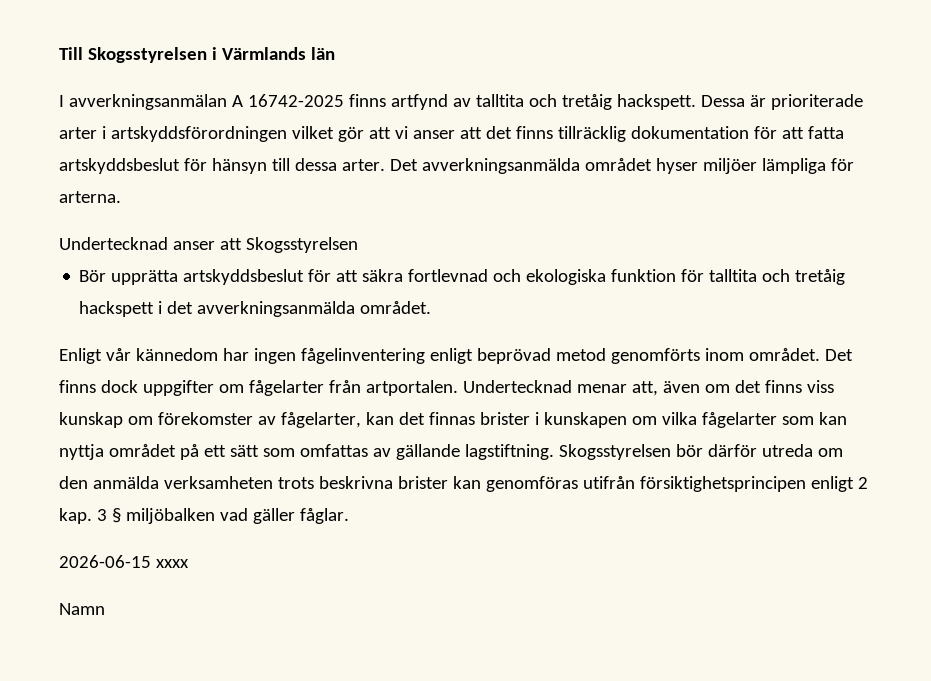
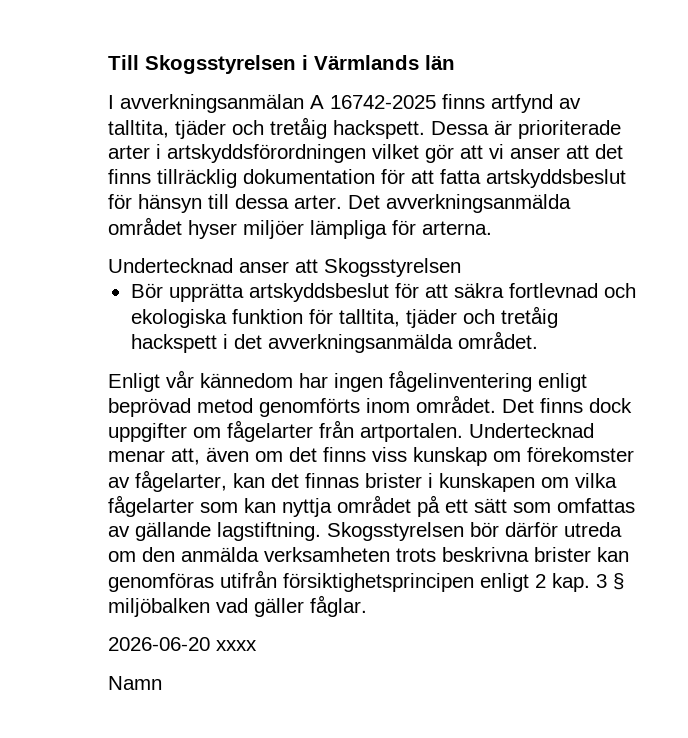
- I avverkningsanmälan A 16742-2025 finns artfynd av talltita och tretåig hackspett.
+ I avverkningsanmälan A 16742-2025 finns artfynd av talltita, tjäder och tretåig hackspett.
- Bör upprätta artskyddsbeslut för att säkra fortlevnad och ekologiska funktion för talltita och tretåig hackspett i det avverkningsanmälda området.
+ Bör upprätta artskyddsbeslut för att säkra fortlevnad och ekologiska funktion för talltita, tjäder och tretåig hackspett i det avverkningsanmälda området.
- 2026-06-15 xxxx
+ 2026-06-20 xxxx

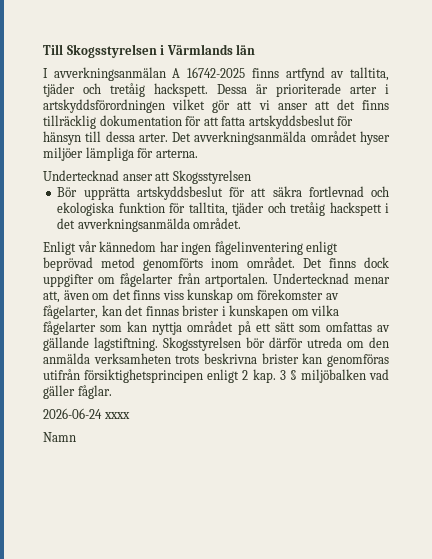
- 2026-06-20 xxxx
+ 2026-06-24 xxxx

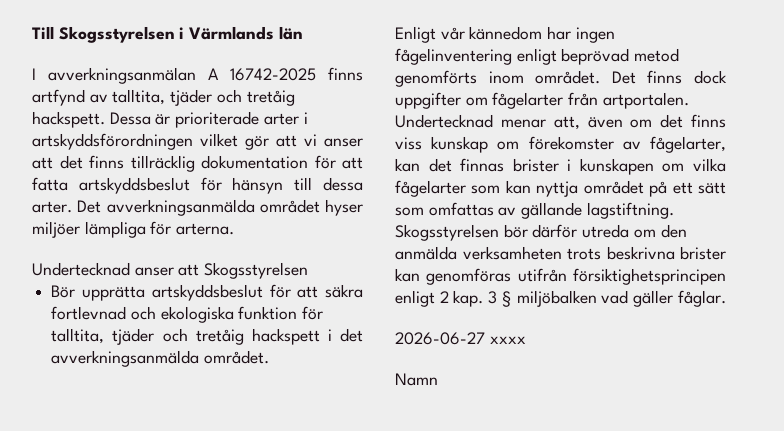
- 2026-06-24 xxxx
+ 2026-06-27 xxxx

